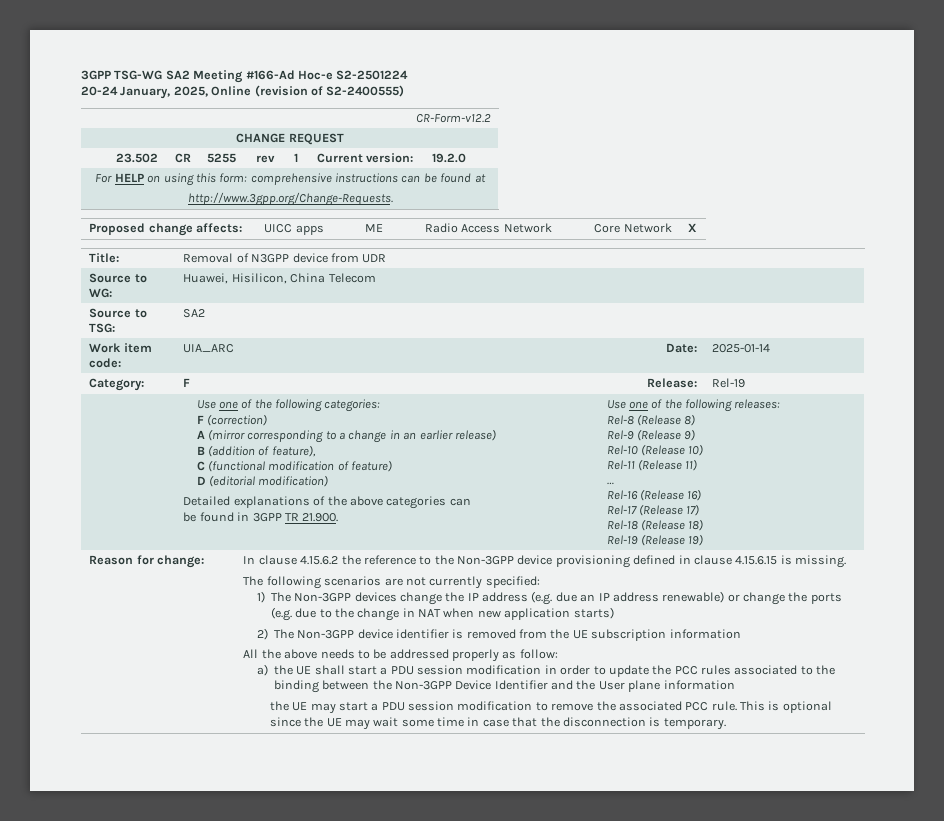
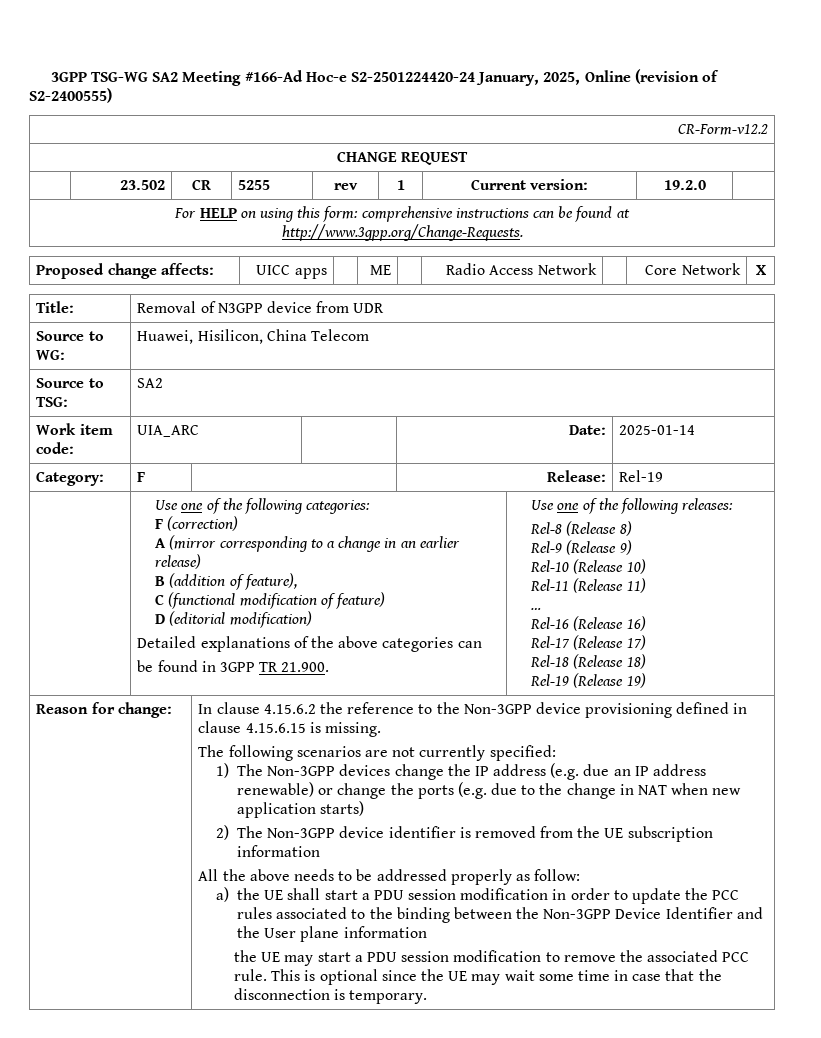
- 3GPP TSG-WG SA2 Meeting #166-Ad Hoc-e S2-2501224
- 20-24 January, 2025, Online (revision of S2-2400555)
+ 3GPP TSG-WG SA2 Meeting #166-Ad Hoc-e S2-2501224420-24 January, 2025, Online (revision of S2-2400555)

